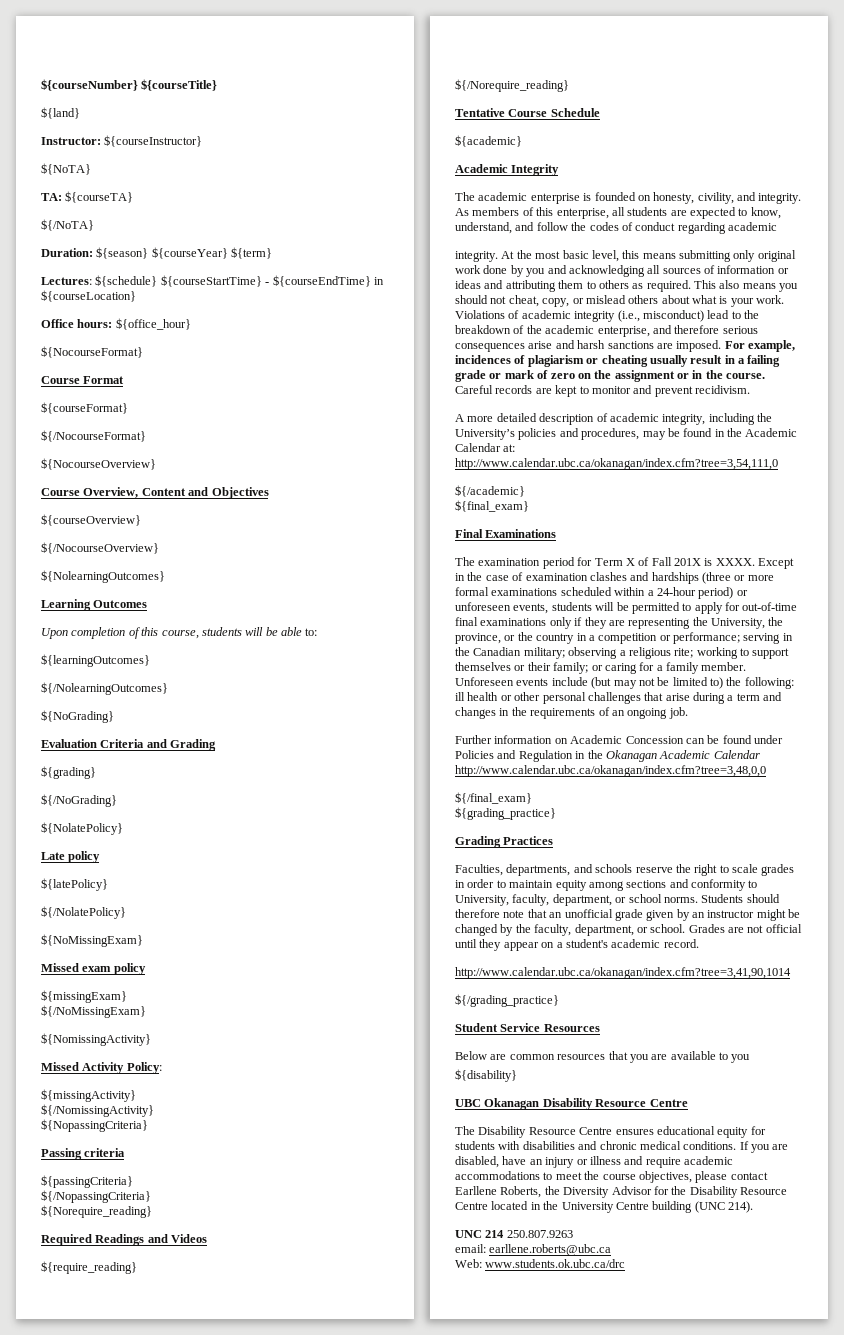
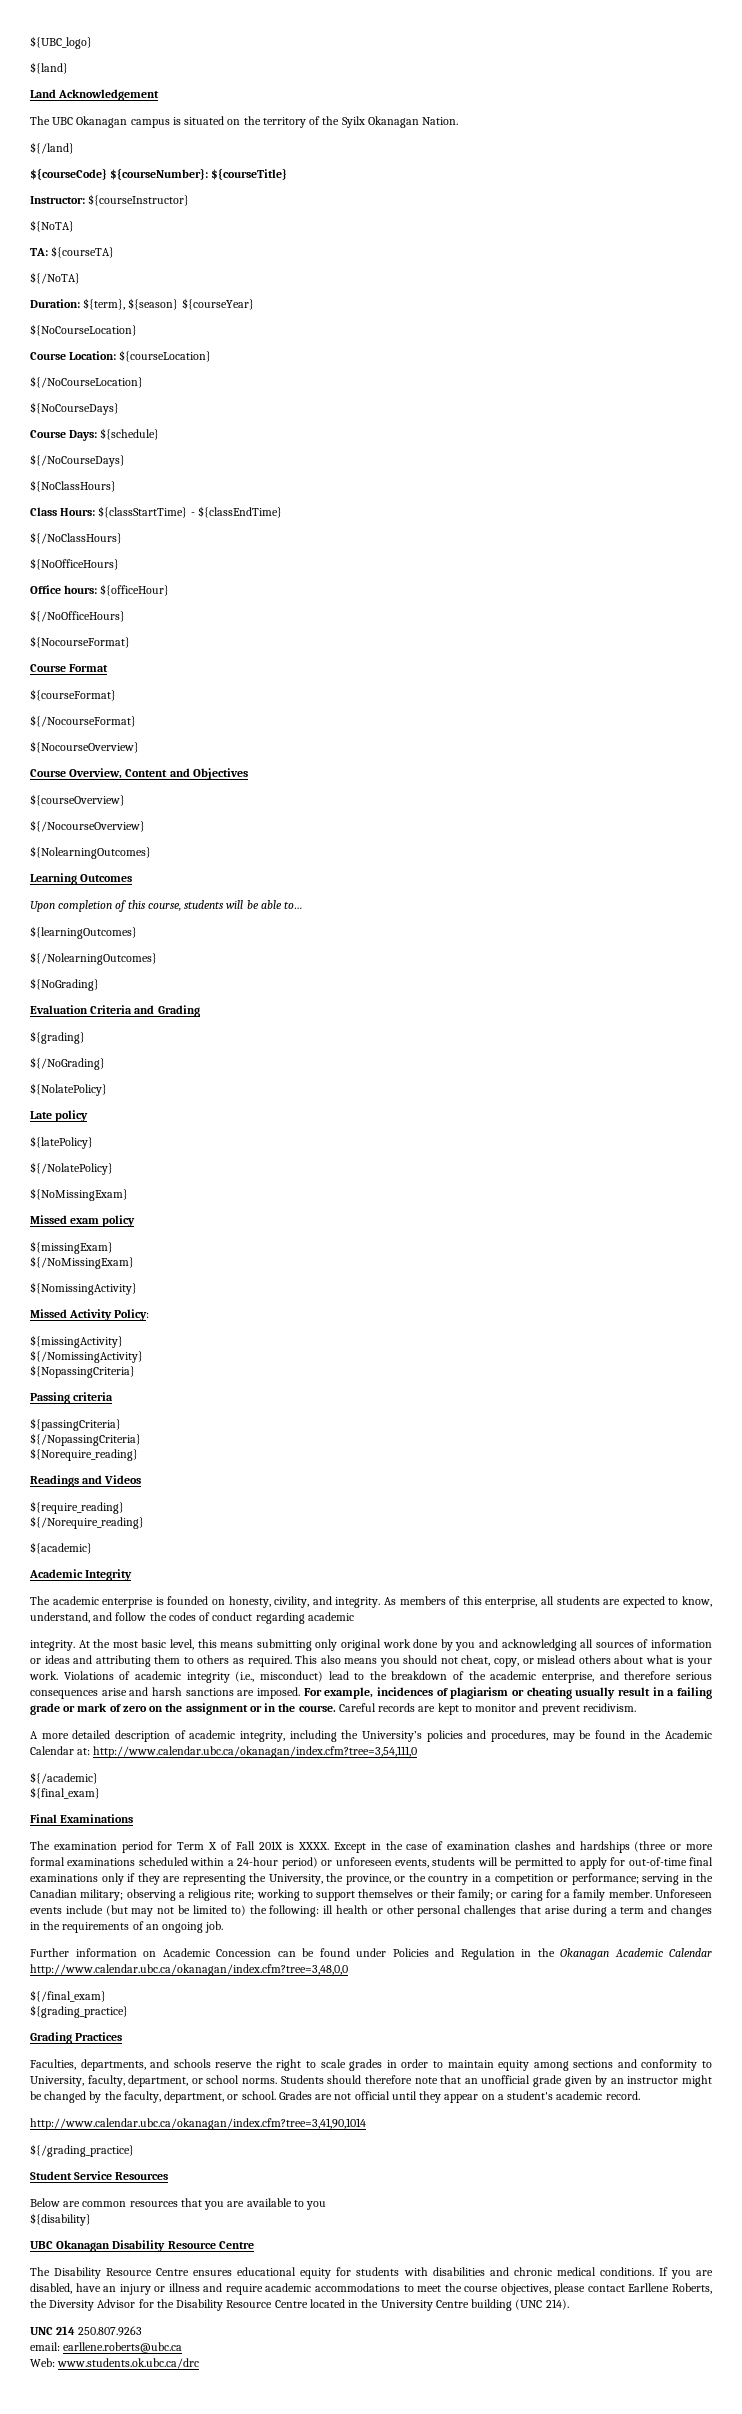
- ${courseNumber} ${courseTitle}
+ ${UBC_logo}
+ Land Acknowledgement
+ The UBC Okanagan campus is situated on the territory of the Syilx Okanagan Nation.
+ ${/land}
+ ${courseCode} ${courseNumber}: ${courseTitle}
- Duration: ${season} ${courseYear} ${term}
- Lectures: ${schedule} ${courseStartTime} - ${courseEndTime} in ${courseLocation}
+ Duration: ${term}, ${season} ${courseYear}
+ ${NoCourseLocation}
+ Course Location: ${courseLocation}
+ ${/NoCourseLocation}
+ ${NoCourseDays}
+ Course Days: ${schedule}
+ ${/NoCourseDays}
+ ${NoClassHours}
+ Class Hours: ${classStartTime} - ${classEndTime}
+ ${/NoClassHours}
+ ${NoOfficeHours}
- Office hours: ${office_hour}
+ Office hours: ${officeHour}
+ ${/NoOfficeHours}
- Upon completion of this course, students will be able to:
+ Upon completion of this course, students will be able to…
- Required Readings and Videos
+ Readings and Videos
- Tentative Course Schedule

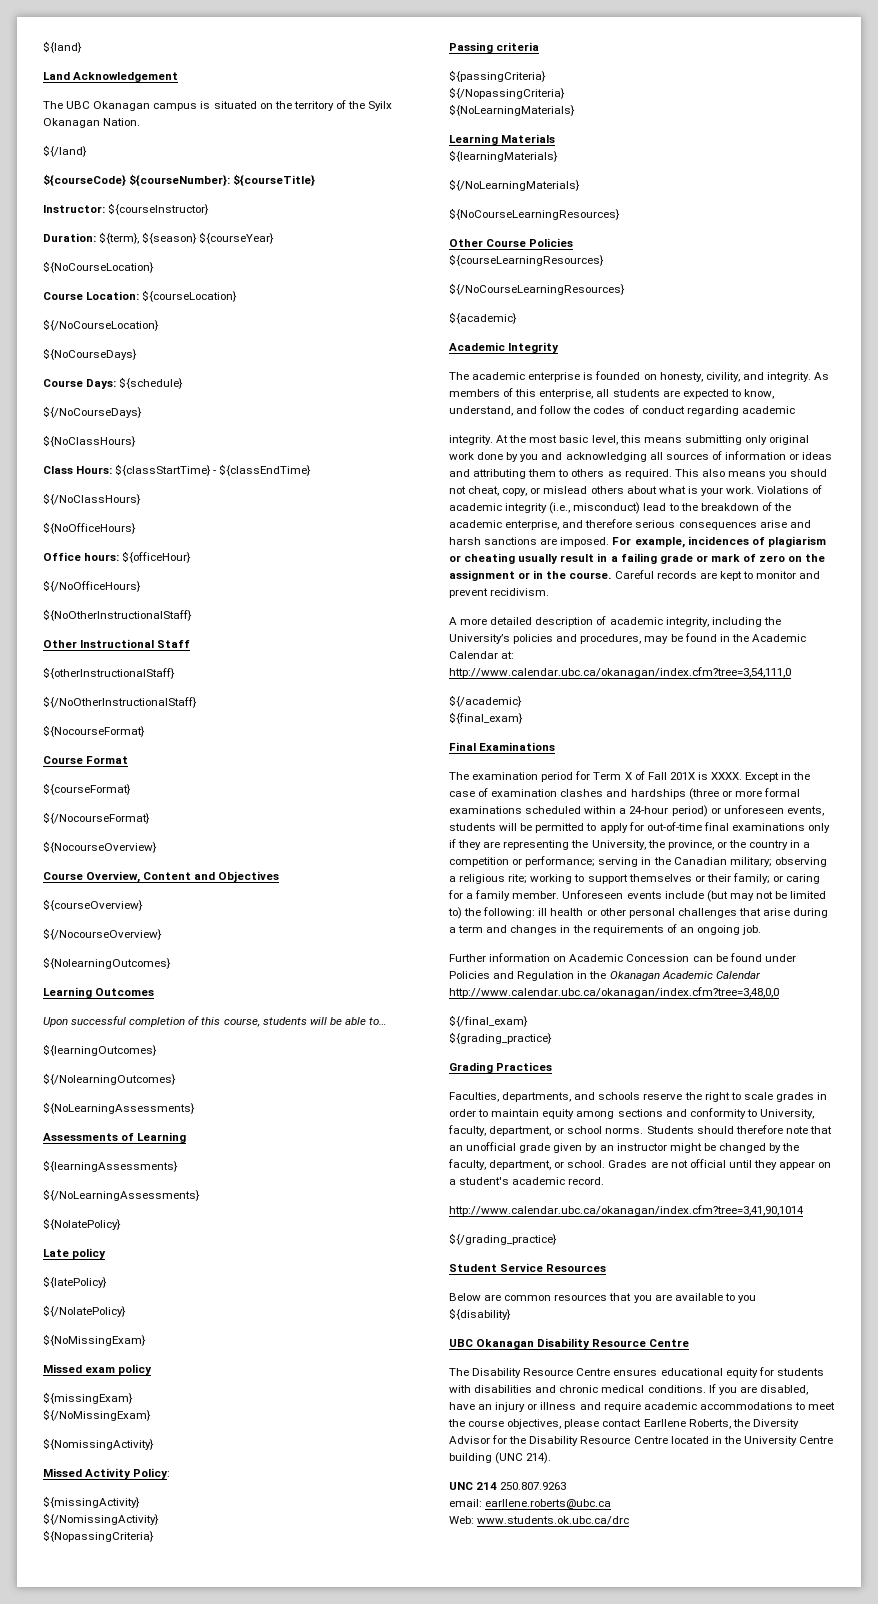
- ${UBC_logo}
- ${NoTA}
- TA: ${courseTA}
- ${/NoTA}
+ ${NoOtherInstructionalStaff}
+ Other Instructional Staff
+ ${otherInstructionalStaff}
+ ${/NoOtherInstructionalStaff}
- Upon completion of this course, students will be able to…
+ Upon successful completion of this course, students will be able to…
- ${NoGrading}
- Evaluation Criteria and Grading
- ${grading}
- ${/NoGrading}
+ ${NoLearningAssessments}
+ Assessments of Learning
+ ${learningAssessments}
+ ${/NoLearningAssessments}
- ${Norequire_reading}
- Readings and Videos
- ${require_reading}
- ${/Norequire_reading}
+ ${NoLearningMaterials}
+ Learning Materials
+ ${learningMaterials}
+ ${/NoLearningMaterials}
+ ${NoCourseLearningResources}
+ Other Course Policies
+ ${courseLearningResources}
+ ${/NoCourseLearningResources}

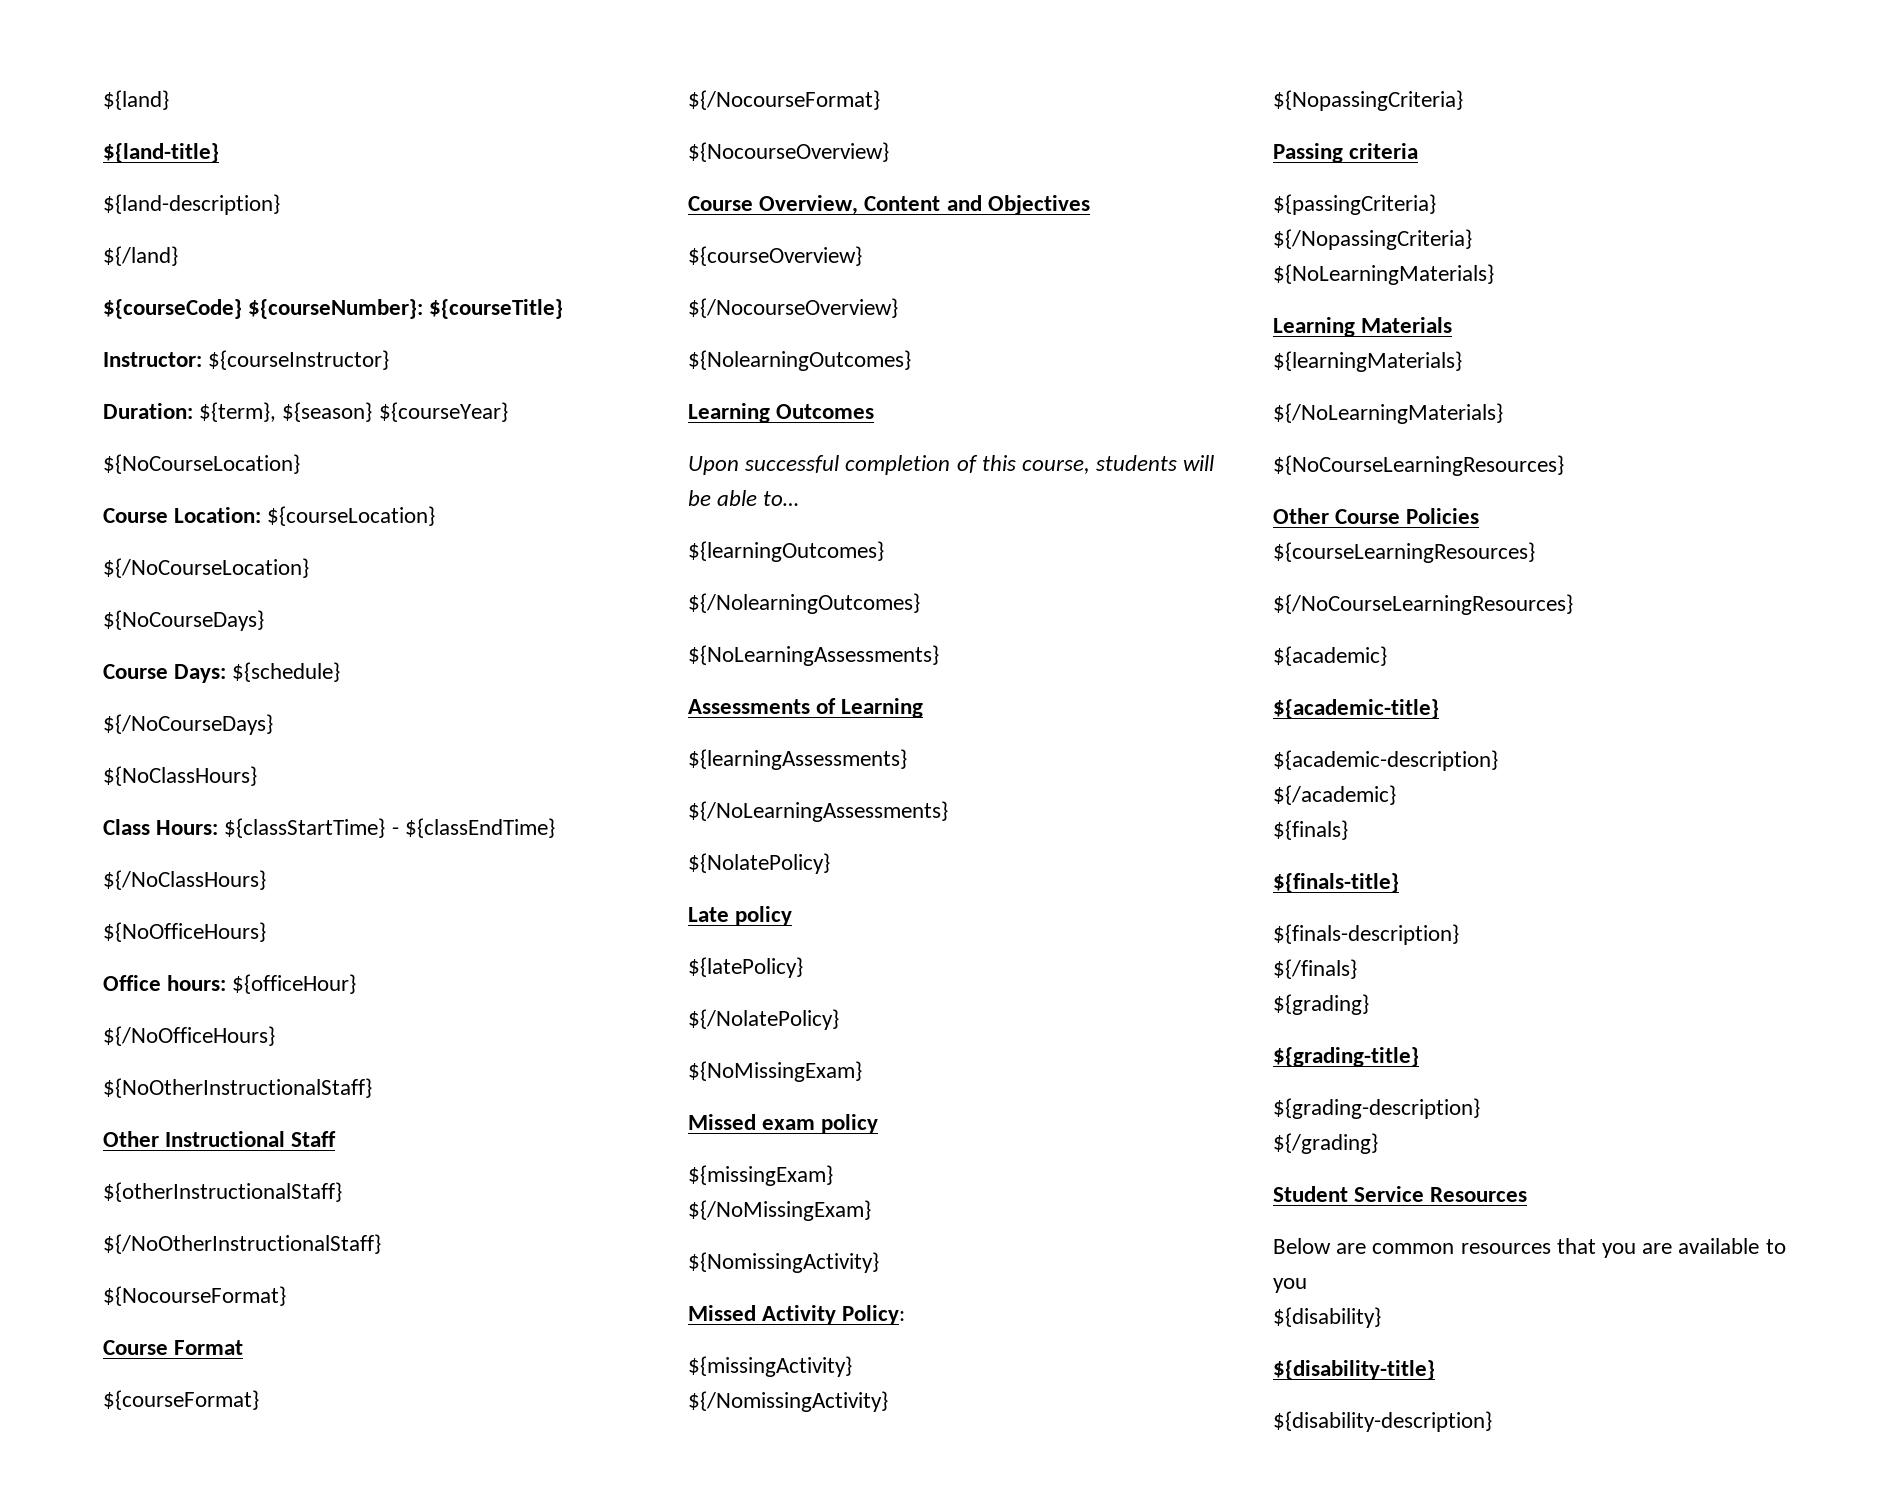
- Land Acknowledgement
- The UBC Okanagan campus is situated on the territory of the Syilx Okanagan Nation.
+ ${land-title}
+ ${land-description}
- Academic Integrity
- The academic enterprise is founded on honesty, civility, and integrity. As members of this enterprise, all students are expected to know, understand, and follow the codes of conduct regarding academic
- integrity. At the most basic level, this means submitting only original work done by you and acknowledging all sources of information or ideas and attributing them to others as required. This also means you should not cheat, copy, or mislead others about what is your work. Violations of academic integrity (i.e., misconduct) lead to the breakdown of the academic enterprise, and therefore serious consequences arise and harsh sanctions are imposed. For example, incidences of plagiarism or cheating usually result in a failing grade or mark of zero on the assignment or in the course. Careful records are kept to monitor and prevent recidivism.
- A more detailed description of academic integrity, including the University’s policies and procedures, may be found in the Academic Calendar at: http://www.calendar.ubc.ca/okanagan/index.cfm?tree=3,54,111,0
+ ${academic-title}
+ ${academic-description}
  ${/academic}
- ${final_exam}
- Final Examinations
- The examination period for Term X of Fall 201X is XXXX. Except in the case of examination clashes and hardships (three or more formal examinations scheduled within a 24-hour period) or unforeseen events, students will be permitted to apply for out-of-time final examinations only if they are representing the University, the province, or the country in a competition or performance; serving in the Canadian military; observing a religious rite; working to support themselves or their family; or caring for a family member. Unforeseen events include (but may not be limited to) the following: ill health or other personal challenges that arise during a term and changes in the requirements of an ongoing job.
- Further information on Academic Concession can be found under Policies and Regulation in the Okanagan Academic Calendar http://www.calendar.ubc.ca/okanagan/index.cfm?tree=3,48,0,0
- ${/final_exam}
- ${grading_practice}
- Grading Practices
- Faculties, departments, and schools reserve the right to scale grades in order to maintain equity among sections and conformity to University, faculty, department, or school norms. Students should therefore note that an unofficial grade given by an instructor might be changed by the faculty, department, or school. Grades are not official until they appear on a student's academic record.
- http://www.calendar.ubc.ca/okanagan/index.cfm?tree=3,41,90,1014
- ${/grading_practice}
+ ${finals}
+ ${finals-title}
+ ${finals-description}
+ ${/finals}
+ ${grading}
+ ${grading-title}
+ ${grading-description}
+ ${/grading}
- UBC Okanagan Disability Resource Centre
- The Disability Resource Centre ensures educational equity for students with disabilities and chronic medical conditions. If you are disabled, have an injury or illness and require academic accommodations to meet the course objectives, please contact Earllene Roberts, the Diversity Advisor for the Disability Resource Centre located in the University Centre building (UNC 214).
- UNC 214 250.807.9263
- email: earllene.roberts@ubc.ca
- Web: www.students.ok.ubc.ca/drc
+ ${disability-title}
+ ${disability-description}

